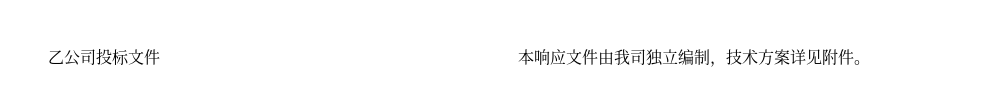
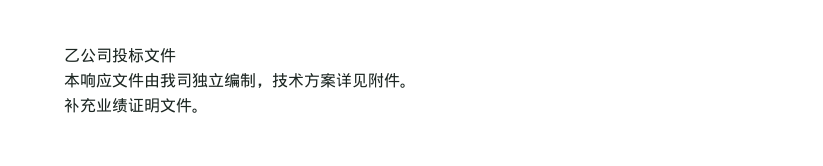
+ 补充业绩证明文件。

